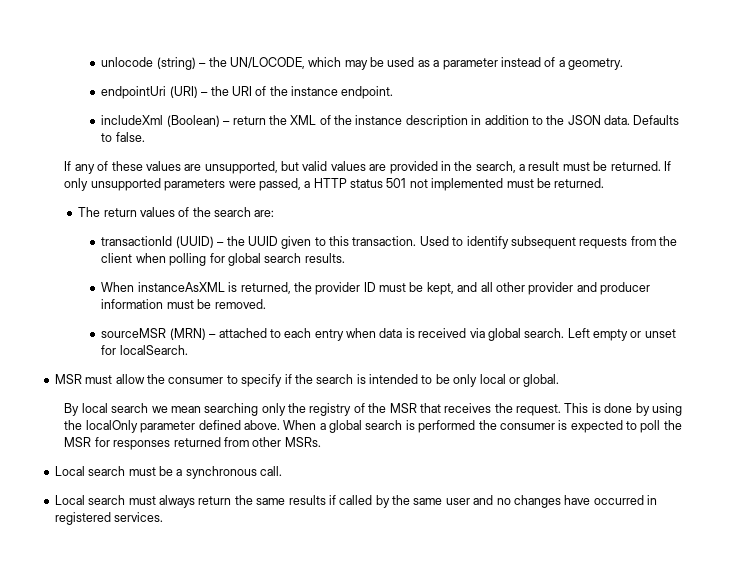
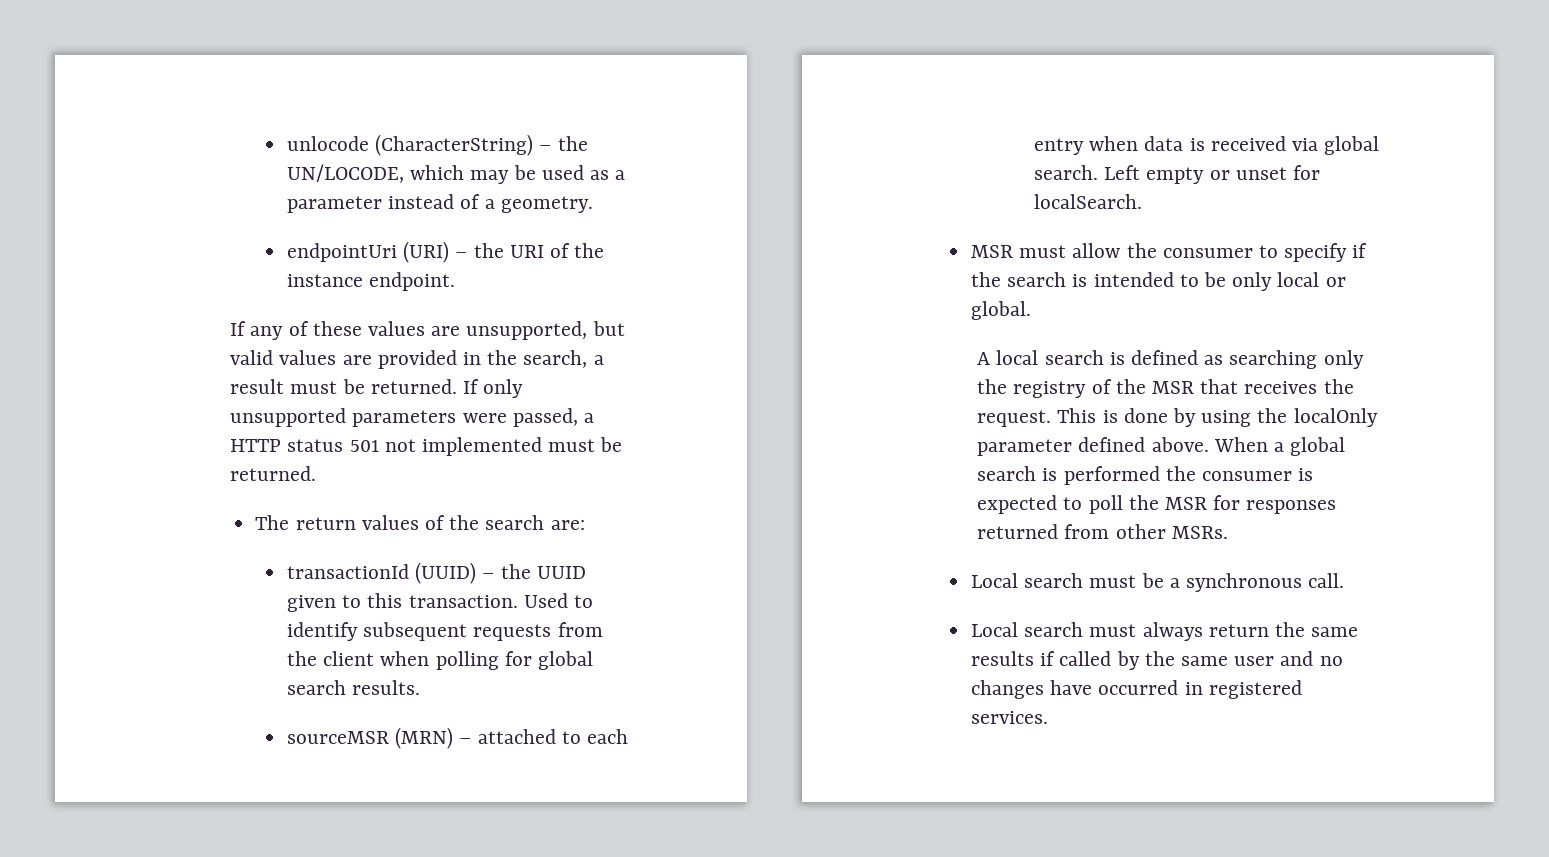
- unlocode (string) – the UN/LOCODE, which may be used as a parameter instead of a geometry.
+ unlocode (CharacterString) – the UN/LOCODE, which may be used as a parameter instead of a geometry.
- includeXml (Boolean) – return the XML of the instance description in addition to the JSON data. Defaults to false.
- When instanceAsXML is returned, the provider ID must be kept, and all other provider and producer information must be removed.
- By local search we mean searching only the registry of the MSR that receives the request.
+ A local search is defined as searching only the registry of the MSR that receives the request.

